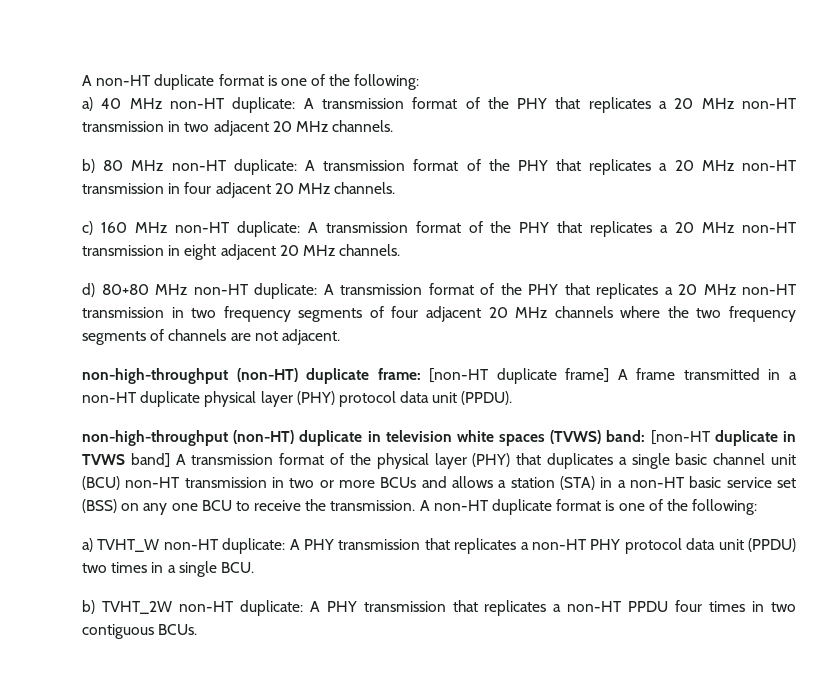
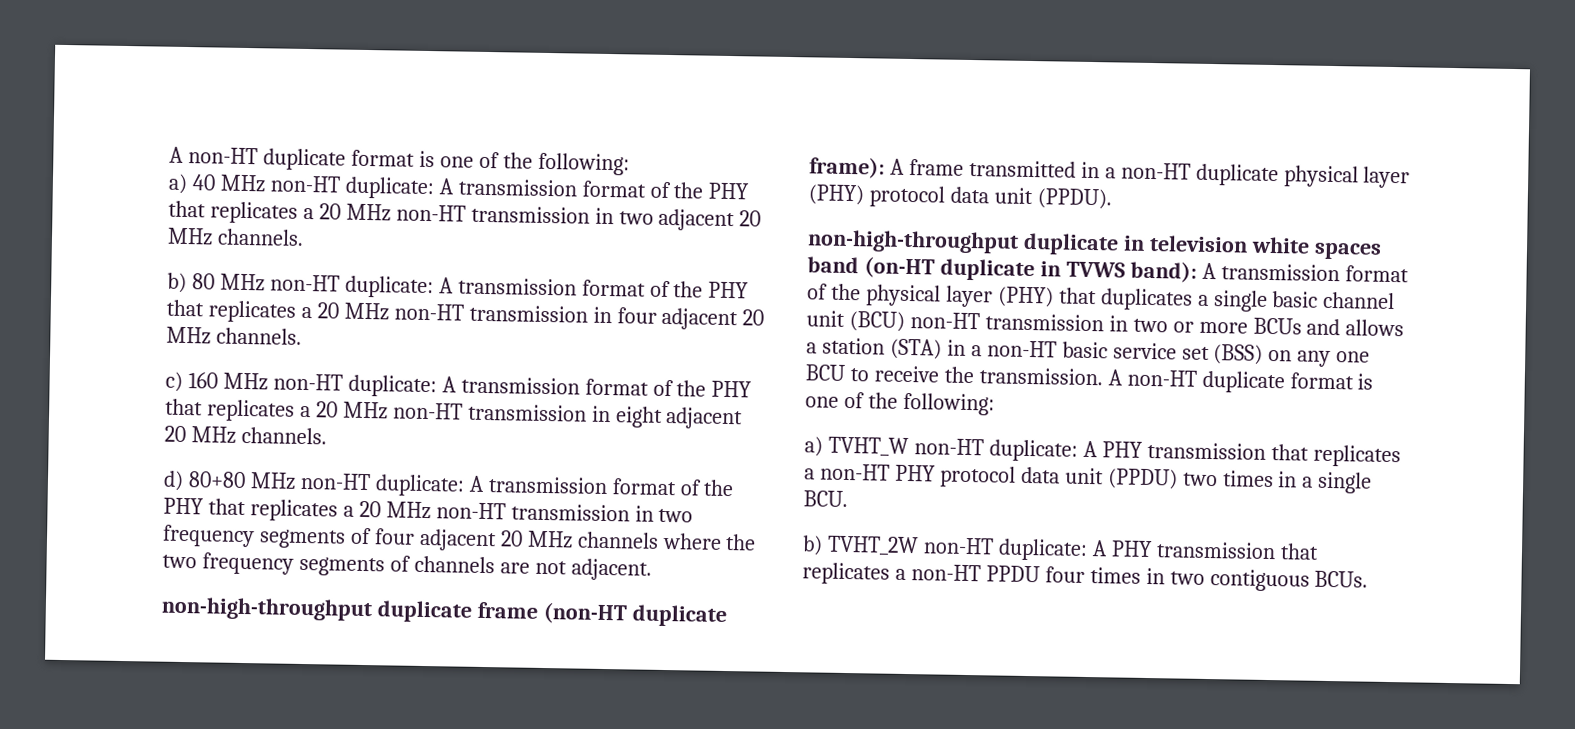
- non-high-throughput (non-HT) duplicate frame: [non-HT duplicate frame] A frame transmitted in a non-HT duplicate physical layer (PHY) protocol data unit (PPDU).
+ non-high-throughput duplicate frame (non-HT duplicate frame): A frame transmitted in a non-HT duplicate physical layer (PHY) protocol data unit (PPDU).
- non-high-throughput (non-HT) duplicate in television white spaces (TVWS) band: [non-HT duplicate in TVWS band] A transmission format of the physical layer (PHY) that duplicates a single basic channel unit (BCU) non-HT transmission in two or more BCUs and allows a station (STA) in a non-HT basic service set (BSS) on any one BCU to receive the transmission.
+ non-high-throughput duplicate in television white spaces band (on-HT duplicate in TVWS band): A transmission format of the physical layer (PHY) that duplicates a single basic channel unit (BCU) non-HT transmission in two or more BCUs and allows a station (STA) in a non-HT basic service set (BSS) on any one BCU to receive the transmission.

